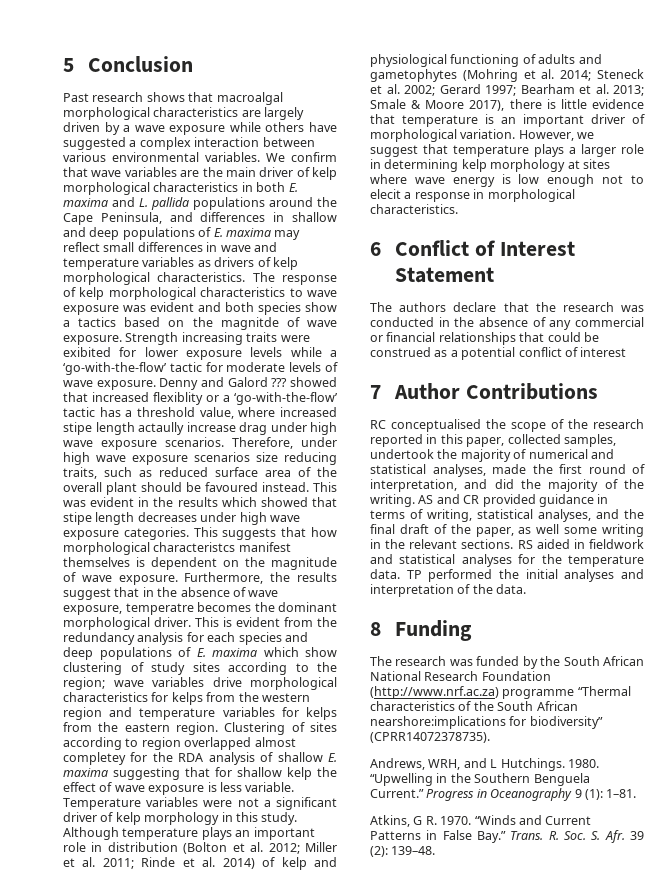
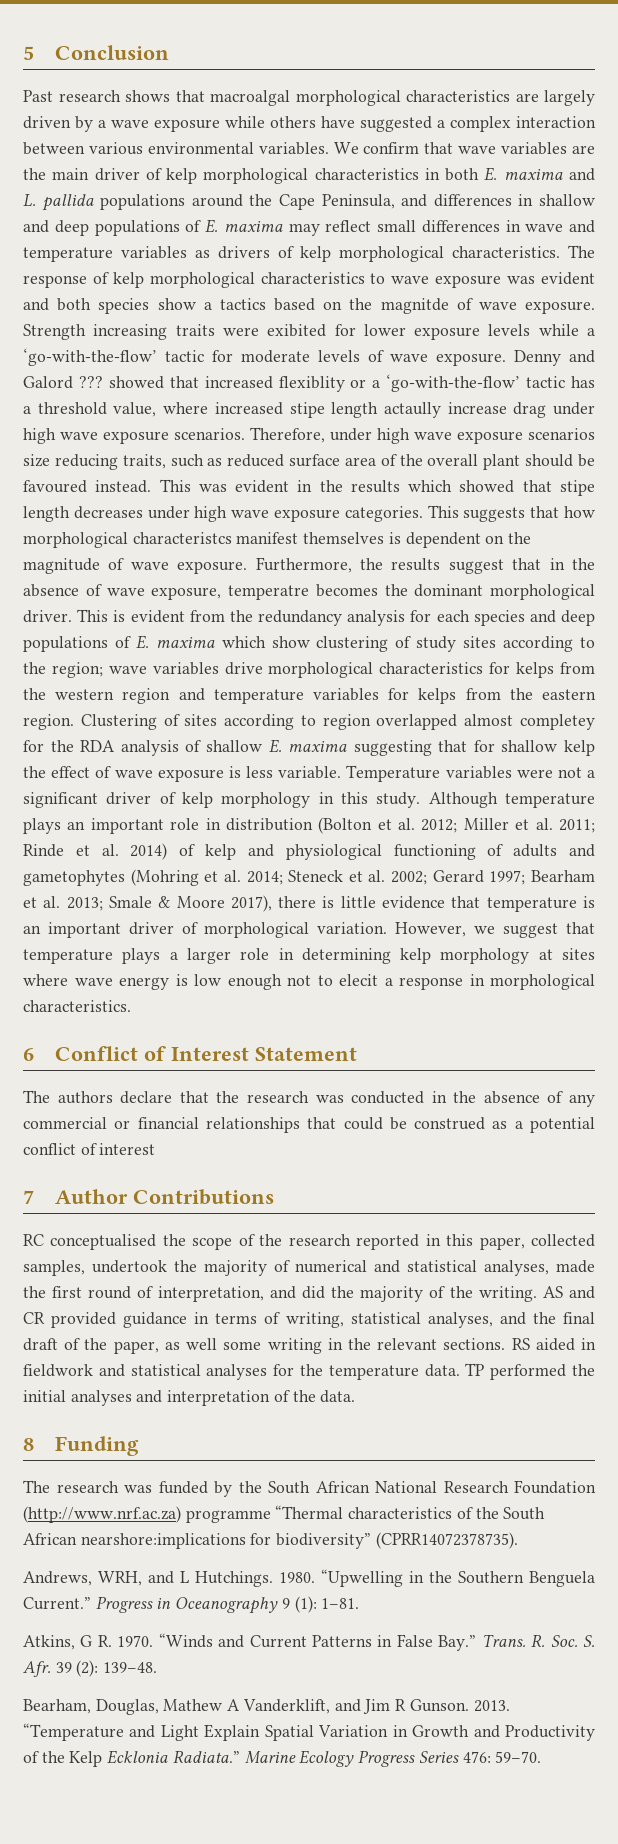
+ Bearham, Douglas, Mathew A Vanderklift, and Jim R Gunson. 2013. “Temperature and Light Explain Spatial Variation in Growth and Productivity of the Kelp Ecklonia Radiata.” Marine Ecology Progress Series 476: 59–70.

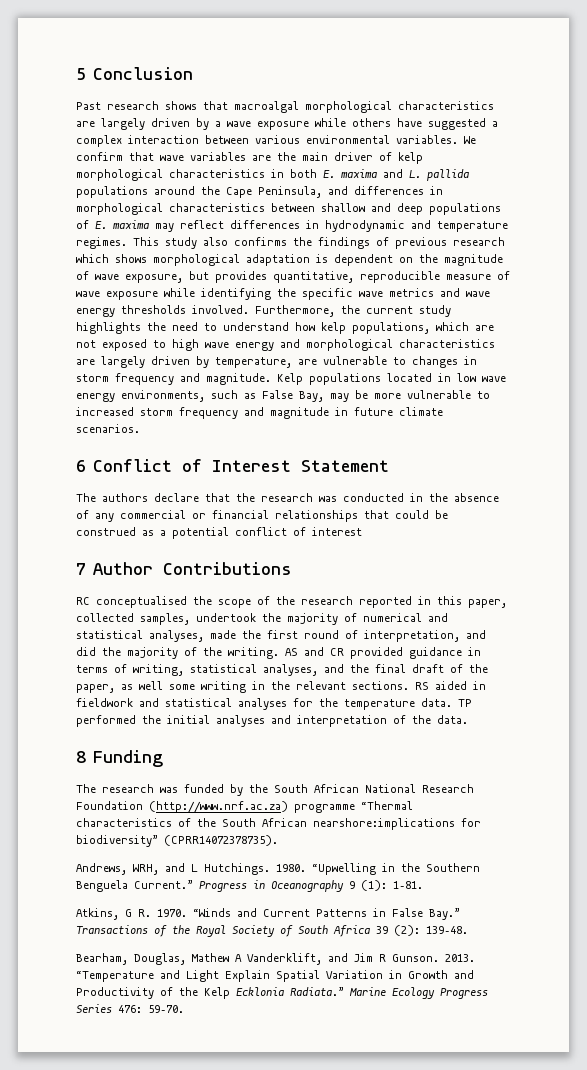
- We confirm that wave variables are the main driver of kelp morphological characteristics in both E. maxima and L. pallida populations around the Cape Peninsula, and differences in shallow and deep populations of E. maxima may reflect small differences in wave and temperature variables as drivers of kelp morphological characteristics. The response of kelp morphological characteristics to wave exposure was evident and both species show a tactics based on the magnitde of wave exposure. Strength increasing traits were exibited for lower exposure levels while a ‘go-with-the-flow’ tactic for moderate levels of wave exposure. Denny and Galord ??? showed that increased flexiblity or a ‘go-with-the-flow’ tactic has a threshold value, where increased stipe length actaully increase drag under high wave exposure scenarios. Therefore, under high wave exposure scenarios size reducing traits, such as reduced surface area of the overall plant should be favoured instead. This was evident in the results which showed that stipe length decreases under high wave exposure categories. This suggests that how morphological characteristcs manifest themselves is dependent on the magnitude of wave exposure. Furthermore, the results suggest that in the absence of wave exposure, temperatre becomes the dominant morphological driver. This is evident from the redundancy analysis for each species and deep populations of E. maxima which show clustering of study sites according to the region; wave variables drive morphological characteristics for kelps from the western region and temperature variables for kelps from the eastern region. Clustering of sites according to region overlapped almost completey for the RDA analysis of shallow E. maxima suggesting that for shallow kelp the effect of wave exposure is less variable. Temperature variables were not a significant driver of kelp morphology in this study. Although temperature plays an important role in distribution (Bolton et al. 2012; Miller et al. 2011; Rinde et al. 2014) of kelp and physiological functioning of adults and gametophytes (Mohring et al. 2014; Steneck et al. 2002; Gerard 1997; Bearham et al. 2013; Smale & Moore 2017), there is little evidence that temperature is an important driver of morphological variation. However, we suggest that temperature plays a larger role in determining kelp morphology at sites where wave energy is low enough not to elecit a response in morphological characteristics.
+ We confirm that wave variables are the main driver of kelp morphological characteristics in both E. maxima and L. pallida populations around the Cape Peninsula, and differences in morphological characteristics between shallow and deep populations of E. maxima may reflect differences in hydrodynamic and temperature regimes. This study also confirms the findings of previous research which shows morphological adaptation is dependent on the magnitude of wave exposure, but provides quantitative, reproducible measure of wave exposure while identifying the specific wave metrics and wave energy thresholds involved. Furthermore, the current study highlights the need to understand how kelp populations, which are not exposed to high wave energy and morphological characteristics are largely driven by temperature, are vulnerable to changes in storm frequency and magnitude. Kelp populations located in low wave energy environments, such as False Bay, may be more vulnerable to increased storm frequency and magnitude in future climate scenarios.
- “Winds and Current Patterns in False Bay.” Trans. R. Soc. S. Afr. 39 (2): 139–48.
+ “Winds and Current Patterns in False Bay.” Transactions of the Royal Society of South Africa 39 (2): 139–48.

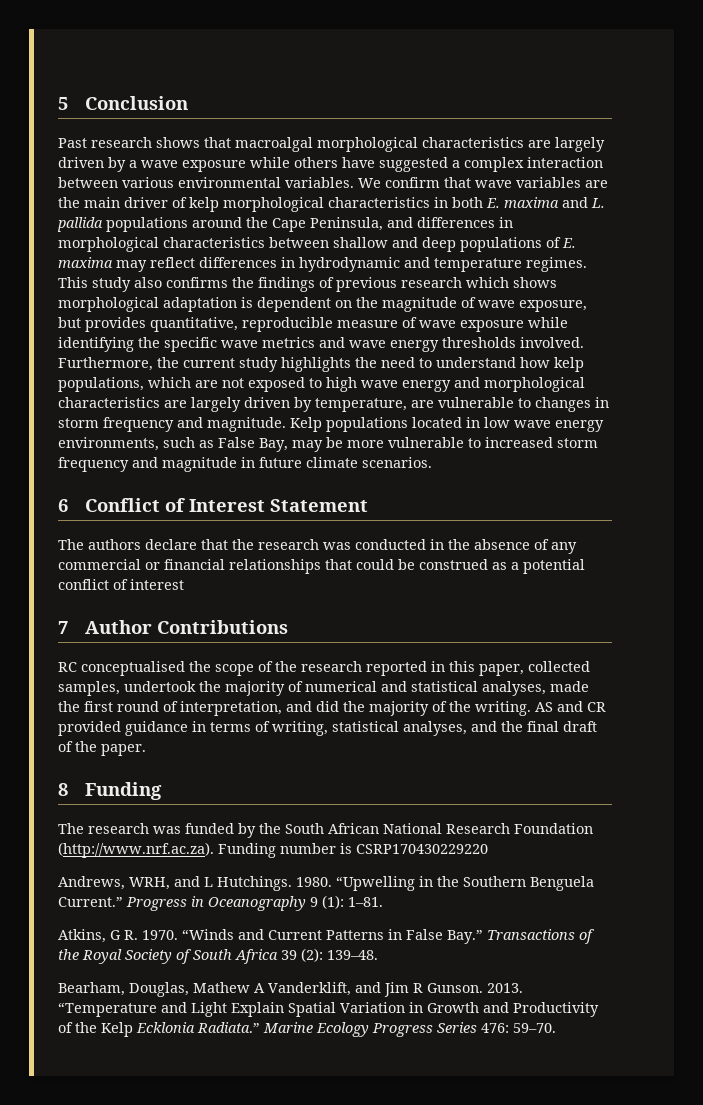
- AS and CR provided guidance in terms of writing, statistical analyses, and the final draft of the paper, as well some writing in the relevant sections. RS aided in fieldwork and statistical analyses for the temperature data. TP performed the initial analyses and interpretation of the data.
+ AS and CR provided guidance in terms of writing, statistical analyses, and the final draft of the paper.
- The research was funded by the South African National Research Foundation (http://www.nrf.ac.za) programme “Thermal characteristics of the South African nearshore:implications for biodiversity” (CPRR14072378735).
+ The research was funded by the South African National Research Foundation (http://www.nrf.ac.za). Funding number is CSRP170430229220

